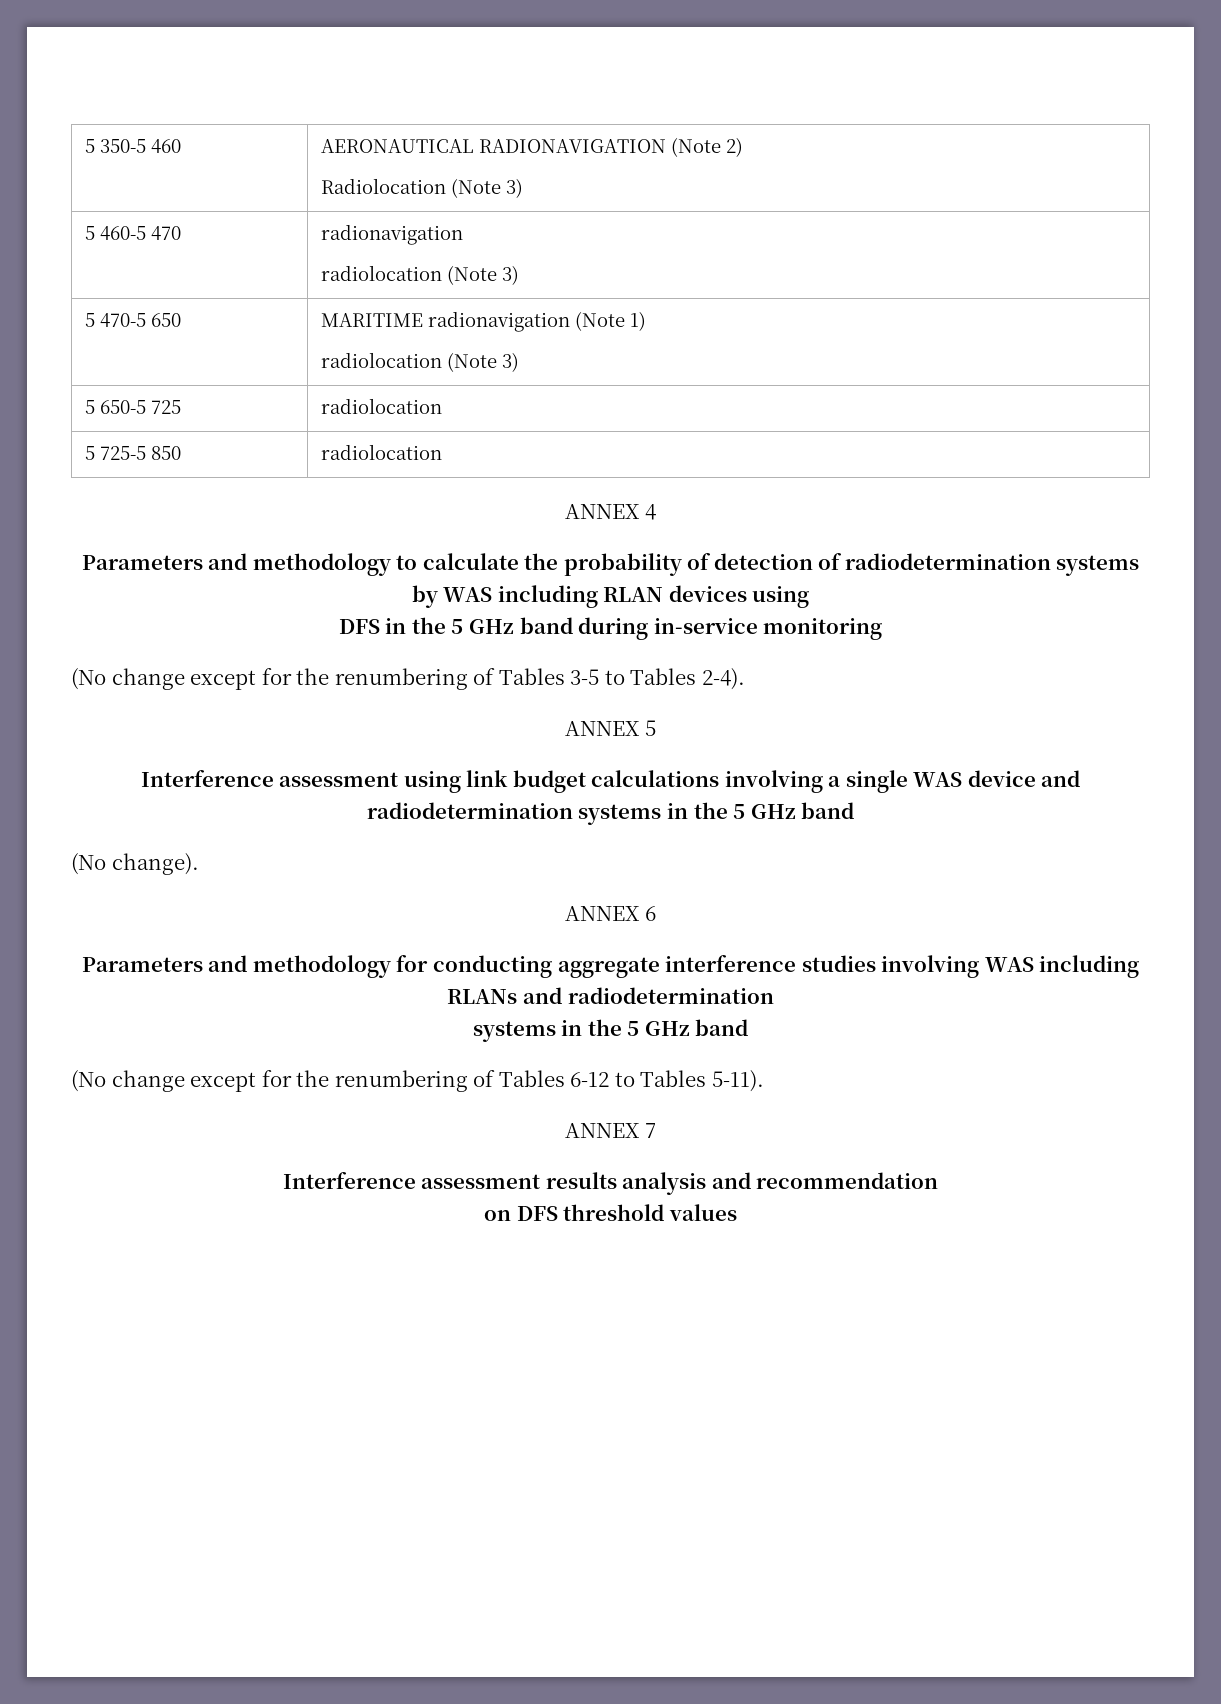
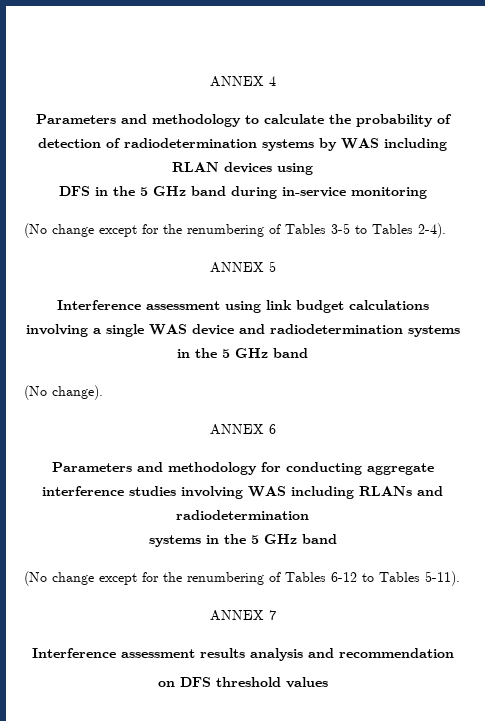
- 5 350-5 460 | AERONAUTICAL RADIONAVIGATION (Note 2)
- Radiolocation (Note 3)
- 5 460-5 470 | radionavigation
- radiolocation (Note 3)
- 5 470-5 650 | MARITIME radionavigation (Note 1)
- radiolocation (Note 3)
- 5 650-5 725 | radiolocation
- 5 725-5 850 | radiolocation

